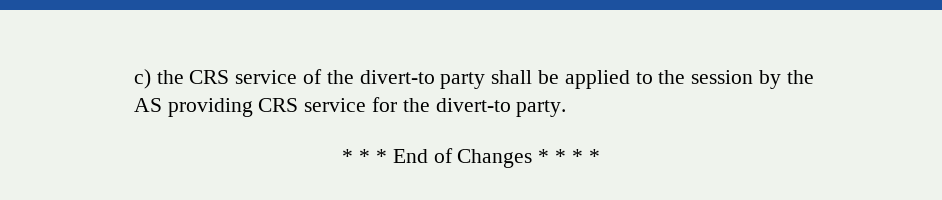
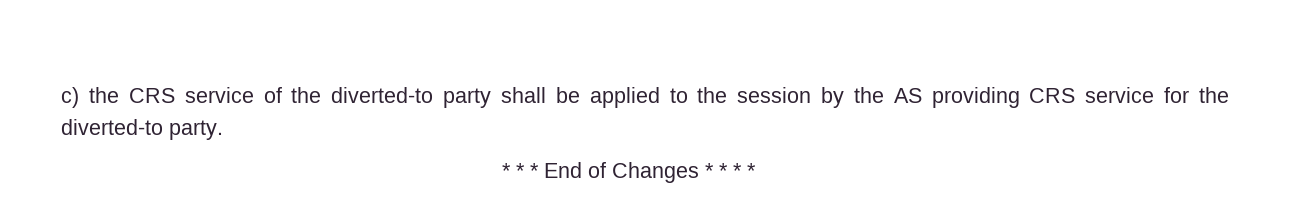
- c) the CRS service of the divert-to party shall be applied to the session by the AS providing CRS service for the divert-to party.
+ c) the CRS service of the diverted-to party shall be applied to the session by the AS providing CRS service for the diverted-to party.

